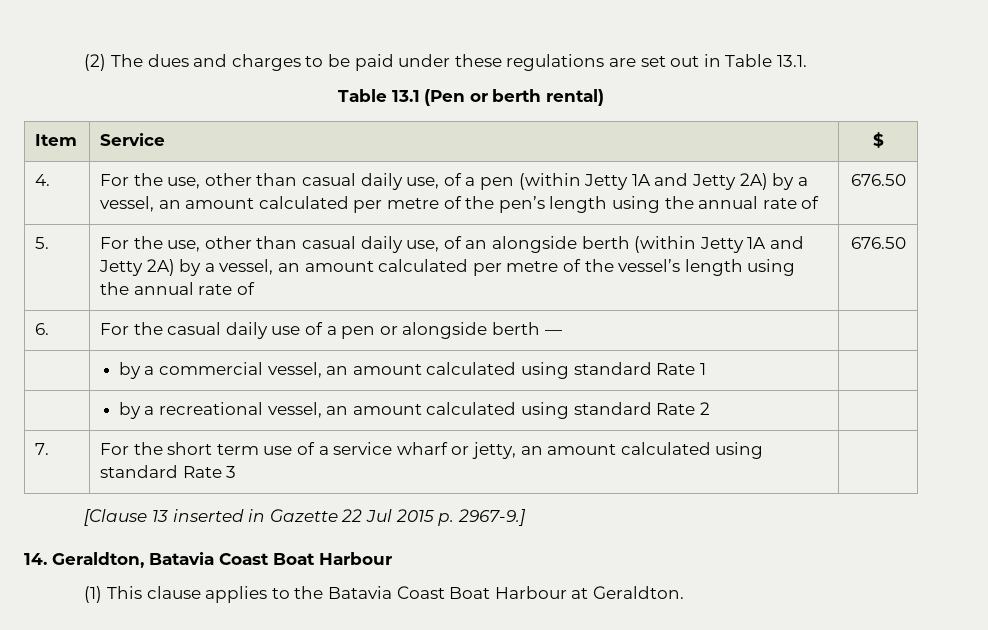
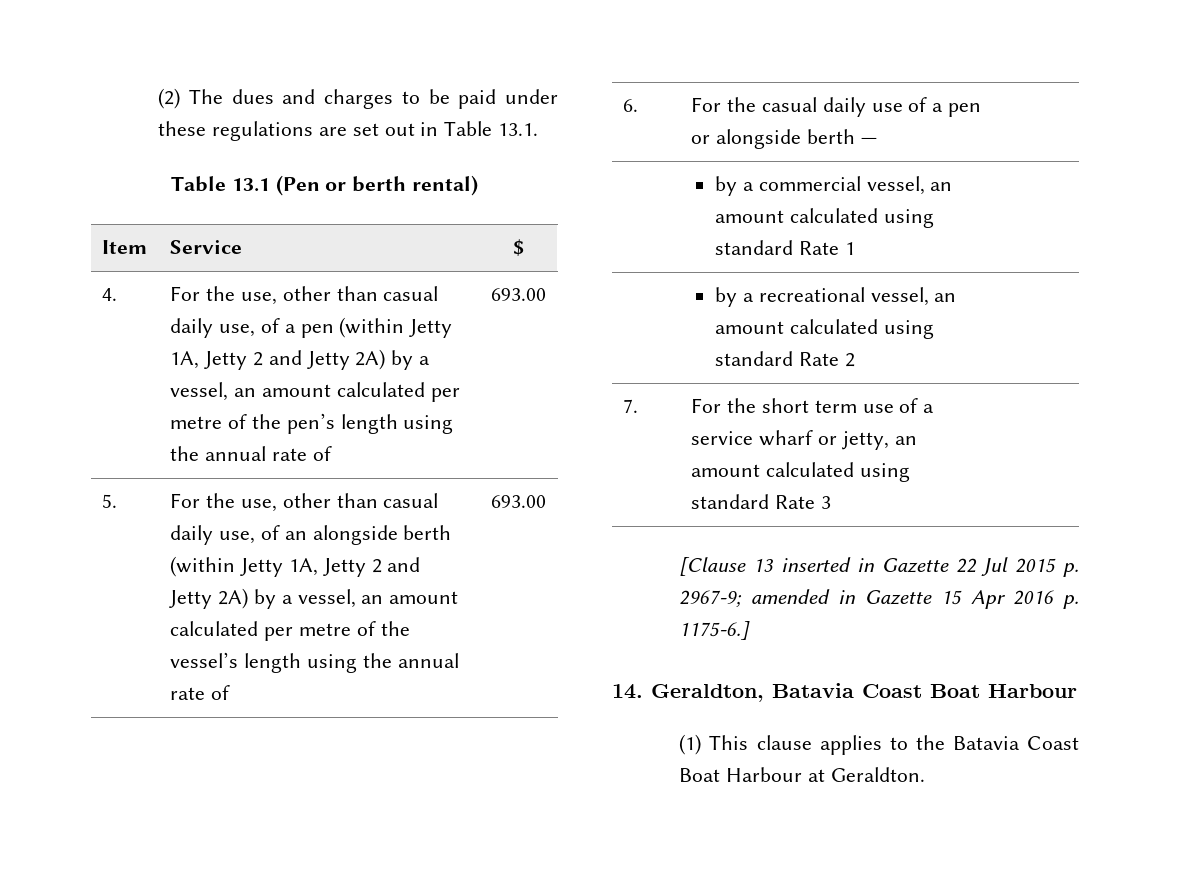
- 4. | For the use, other than casual daily use, of a pen (within Jetty 1A and Jetty 2A) by a vessel, an amount calculated per metre of the pen’s length using the annual rate of | 676.50
+ 4. | For the use, other than casual daily use, of a pen (within Jetty 1A, Jetty 2 and Jetty 2A) by a vessel, an amount calculated per metre of the pen’s length using the annual rate of | 693.00
- 5. | For the use, other than casual daily use, of an alongside berth (within Jetty 1A and Jetty 2A) by a vessel, an amount calculated per metre of the vessel’s length using the annual rate of | 676.50
+ 5. | For the use, other than casual daily use, of an alongside berth (within Jetty 1A, Jetty 2 and Jetty 2A) by a vessel, an amount calculated per metre of the vessel’s length using the annual rate of | 693.00
- [Clause 13 inserted in Gazette 22 Jul 2015 p. 2967-9.]
+ [Clause 13 inserted in Gazette 22 Jul 2015 p. 2967-9; amended in Gazette 15 Apr 2016 p. 1175-6.]

